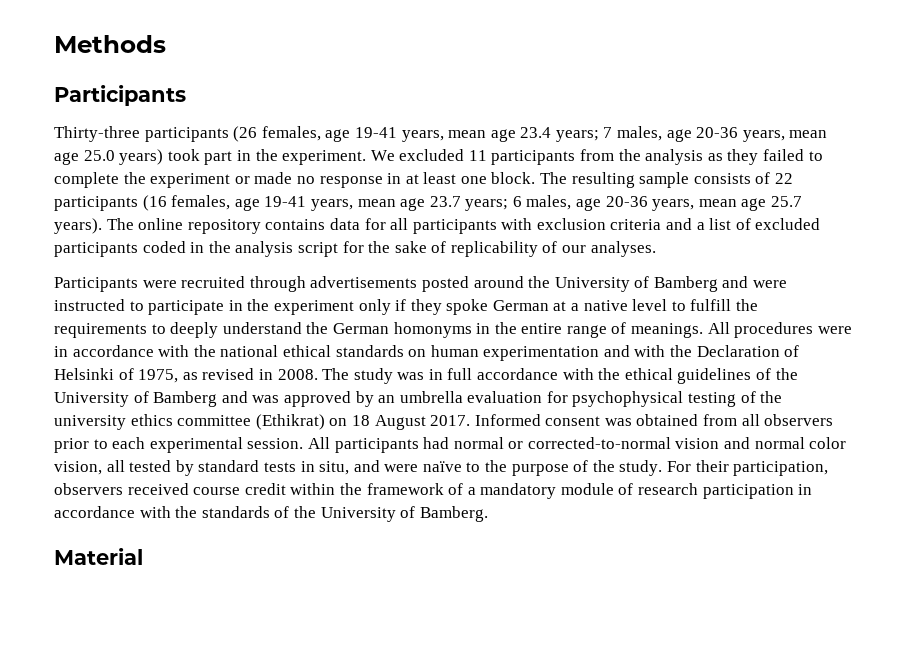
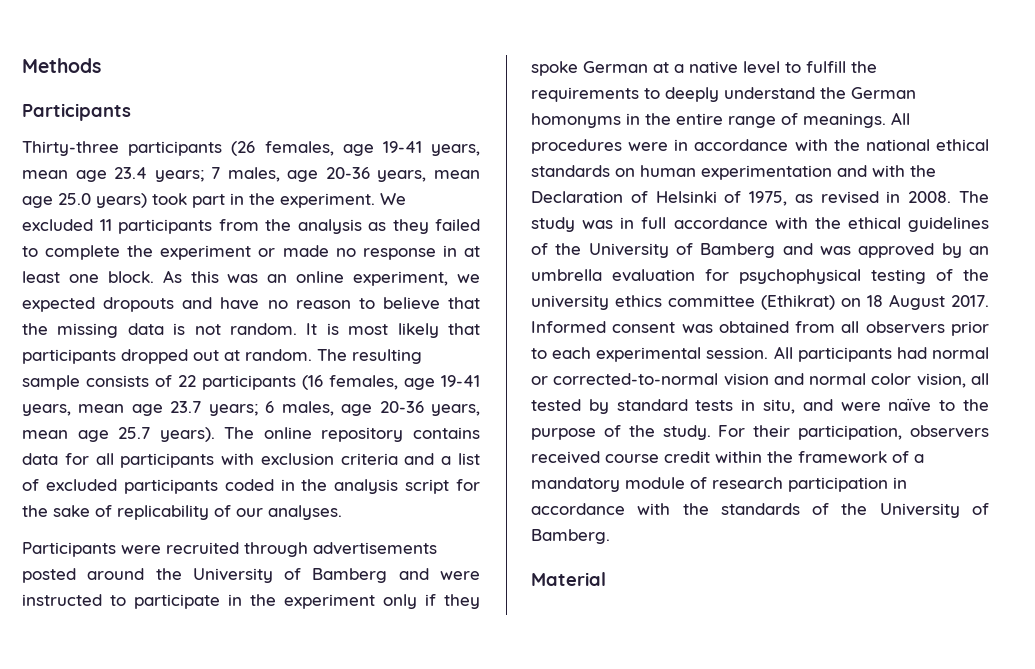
+ As this was an online experiment, we expected dropouts and have no reason to believe that the missing data is not random. It is most likely that participants dropped out at random.

